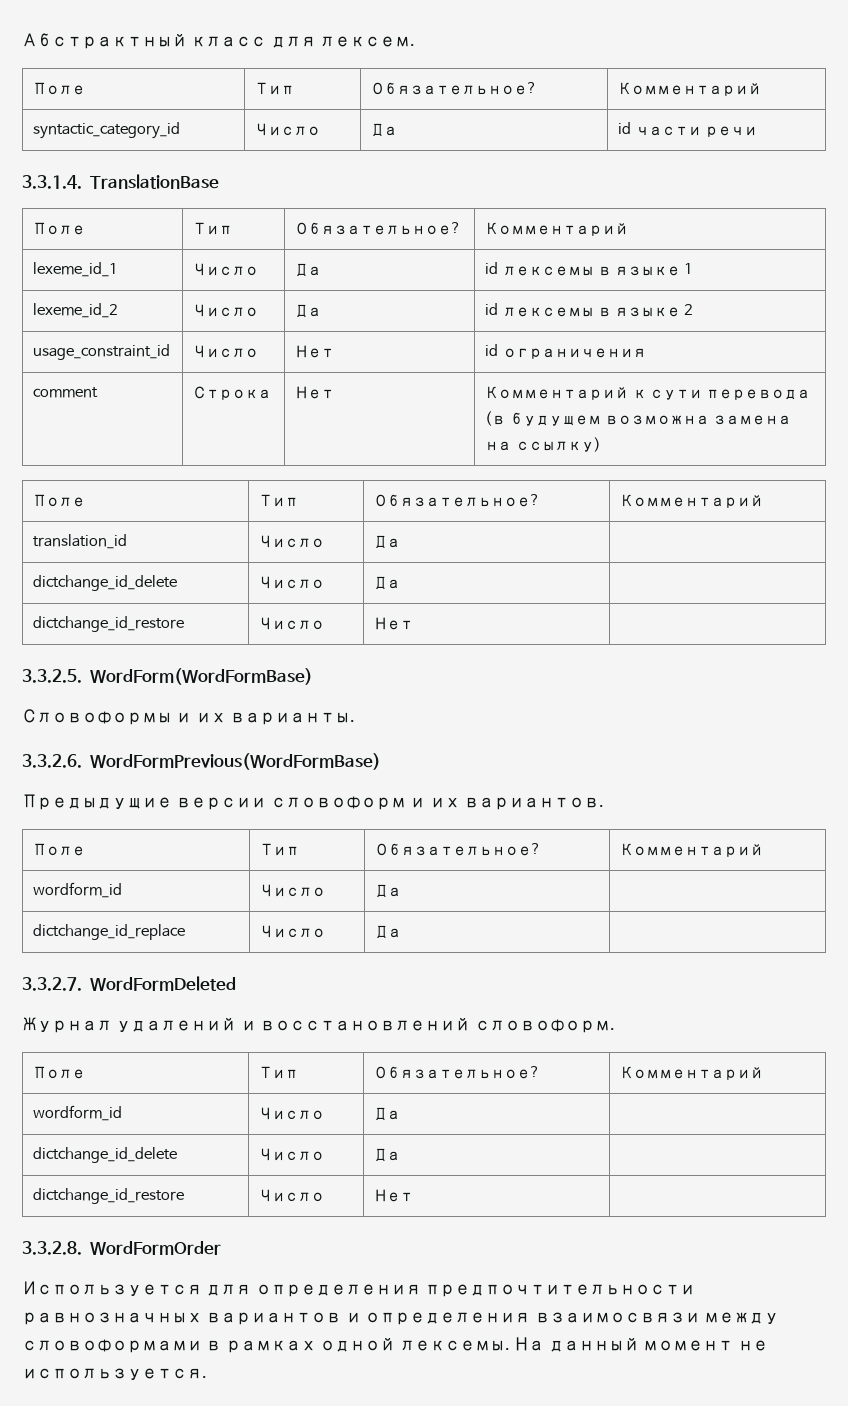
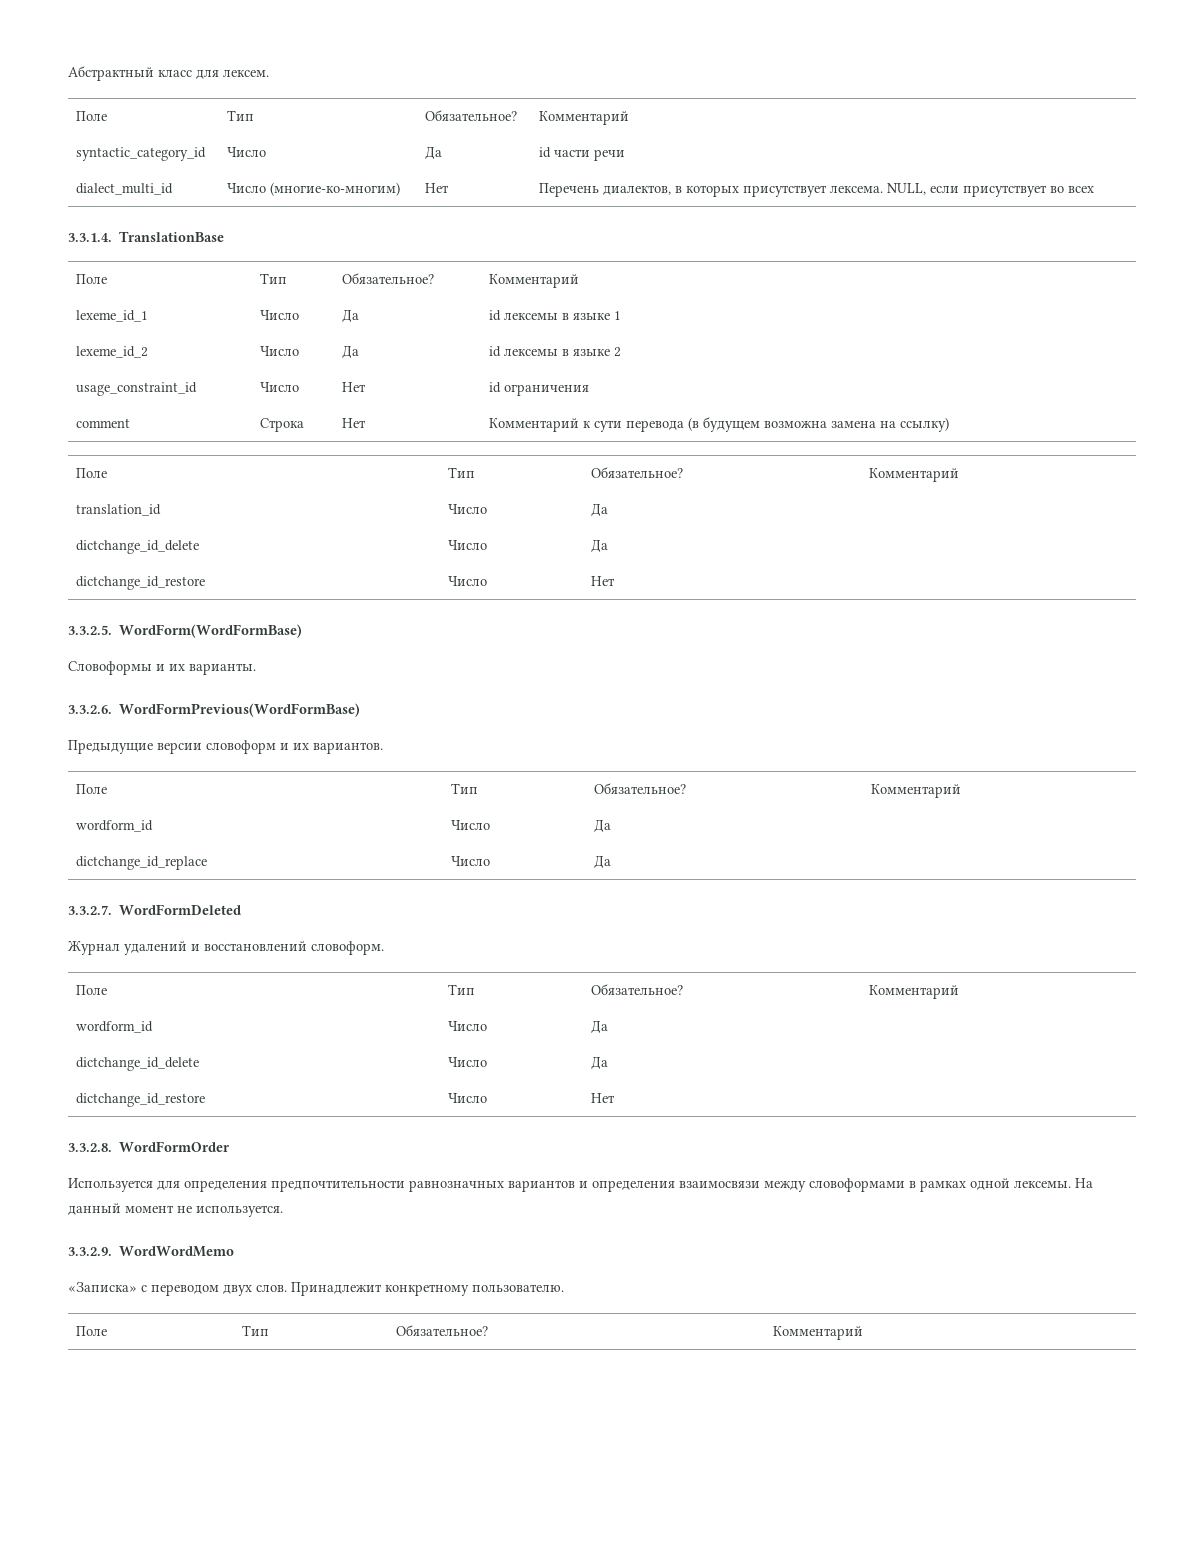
+ dialect_multi_id | Число (многие-ко-многим) | Нет | Перечень диалектов, в которых присутствует лексема. NULL, если присутствует во всех
+ 3.3.2.9. WordWordMemo
+ «Записка» с переводом двух слов. Принадлежит конкретному пользователю.
+ Поле | Тип | Обязательное? | Комментарий

